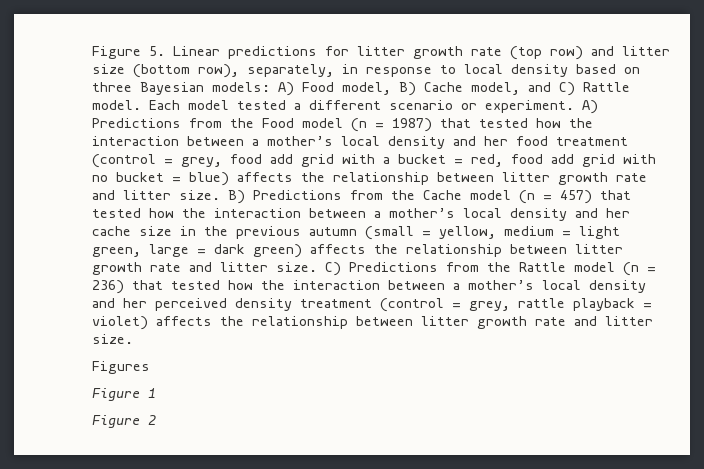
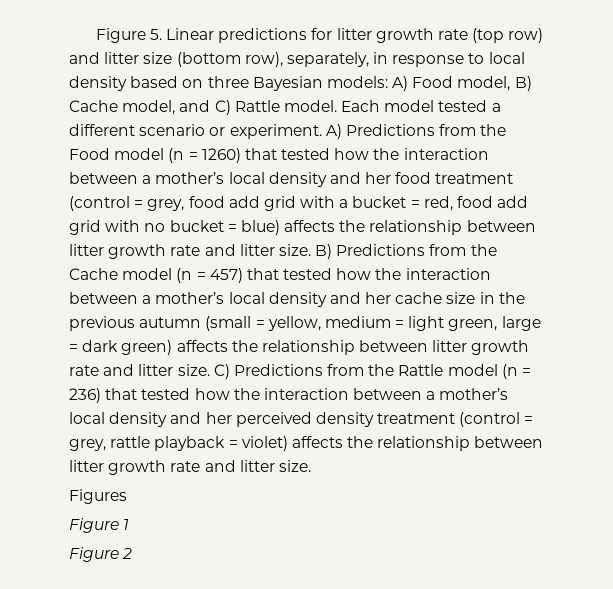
- A) Predictions from the Food model (n = 1987) that tested how the interaction between a mother’s local density and her food treatment (control = grey, food add grid with a bucket = red, food add grid with no bucket = blue) affects the relationship between litter growth rate and litter size.
+ A) Predictions from the Food model (n = 1260) that tested how the interaction between a mother’s local density and her food treatment (control = grey, food add grid with a bucket = red, food add grid with no bucket = blue) affects the relationship between litter growth rate and litter size.

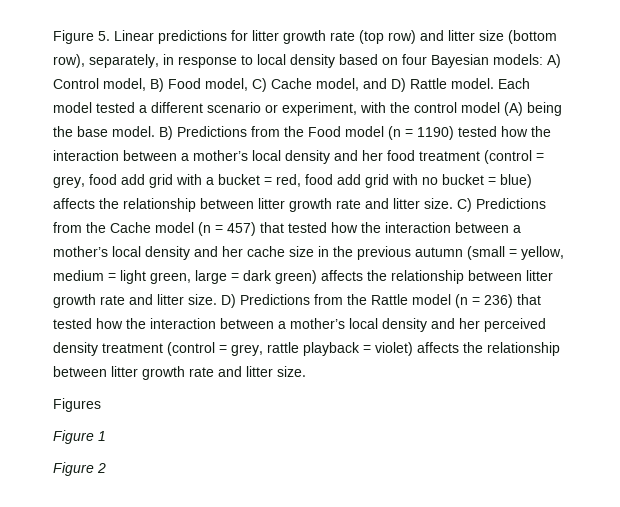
- Figure 5. Linear predictions for litter growth rate (top row) and litter size (bottom row), separately, in response to local density based on three Bayesian models: A) Food model, B) Cache model, and C) Rattle model.
+ Figure 5. Linear predictions for litter growth rate (top row) and litter size (bottom row), separately, in response to local density based on four Bayesian models: A) Control model, B) Food model, C) Cache model, and D) Rattle model.
- Each model tested a different scenario or experiment. A) Predictions from the Food model (n = 1260) that tested how the interaction between a mother’s local density and her food treatment (control = grey, food add grid with a bucket = red, food add grid with no bucket = blue) affects the relationship between litter growth rate and litter size.
+ Each model tested a different scenario or experiment, with the control model (A) being the base model. B) Predictions from the Food model (n = 1190) tested how the interaction between a mother’s local density and her food treatment (control = grey, food add grid with a bucket = red, food add grid with no bucket = blue) affects the relationship between litter growth rate and litter size.
- B) Predictions from the Cache model (n = 457) that tested how the interaction between a mother’s local density and her cache size in the previous autumn (small = yellow, medium = light green, large = dark green) affects the relationship between litter growth rate and litter size.
+ C) Predictions from the Cache model (n = 457) that tested how the interaction between a mother’s local density and her cache size in the previous autumn (small = yellow, medium = light green, large = dark green) affects the relationship between litter growth rate and litter size.
- C) Predictions from the Rattle model (n = 236) that tested how the interaction between a mother’s local density and her perceived density treatment (control = grey, rattle playback = violet) affects the relationship between litter growth rate and litter size.
+ D) Predictions from the Rattle model (n = 236) that tested how the interaction between a mother’s local density and her perceived density treatment (control = grey, rattle playback = violet) affects the relationship between litter growth rate and litter size.

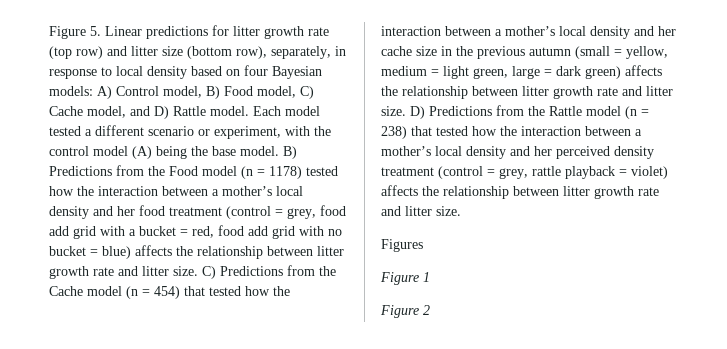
- B) Predictions from the Food model (n = 1190) tested how the interaction between a mother’s local density and her food treatment (control = grey, food add grid with a bucket = red, food add grid with no bucket = blue) affects the relationship between litter growth rate and litter size.
+ B) Predictions from the Food model (n = 1178) tested how the interaction between a mother’s local density and her food treatment (control = grey, food add grid with a bucket = red, food add grid with no bucket = blue) affects the relationship between litter growth rate and litter size.
- C) Predictions from the Cache model (n = 457) that tested how the interaction between a mother’s local density and her cache size in the previous autumn (small = yellow, medium = light green, large = dark green) affects the relationship between litter growth rate and litter size.
+ C) Predictions from the Cache model (n = 454) that tested how the interaction between a mother’s local density and her cache size in the previous autumn (small = yellow, medium = light green, large = dark green) affects the relationship between litter growth rate and litter size.
- D) Predictions from the Rattle model (n = 236) that tested how the interaction between a mother’s local density and her perceived density treatment (control = grey, rattle playback = violet) affects the relationship between litter growth rate and litter size.
+ D) Predictions from the Rattle model (n = 238) that tested how the interaction between a mother’s local density and her perceived density treatment (control = grey, rattle playback = violet) affects the relationship between litter growth rate and litter size.

